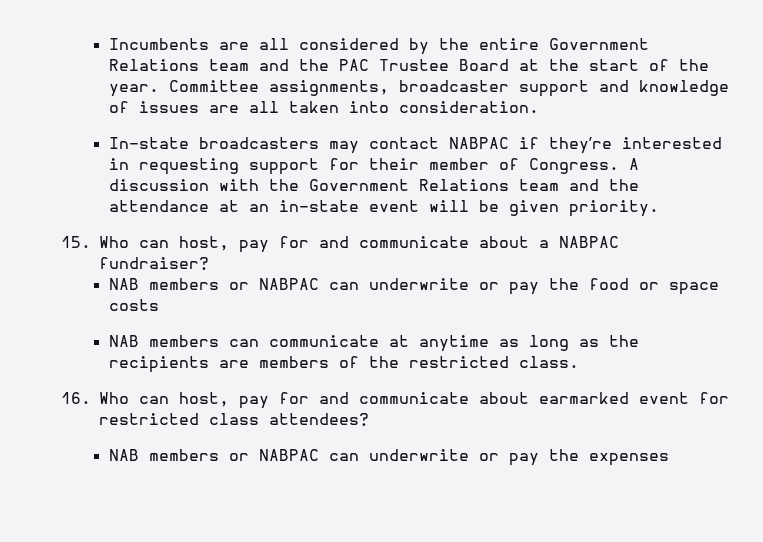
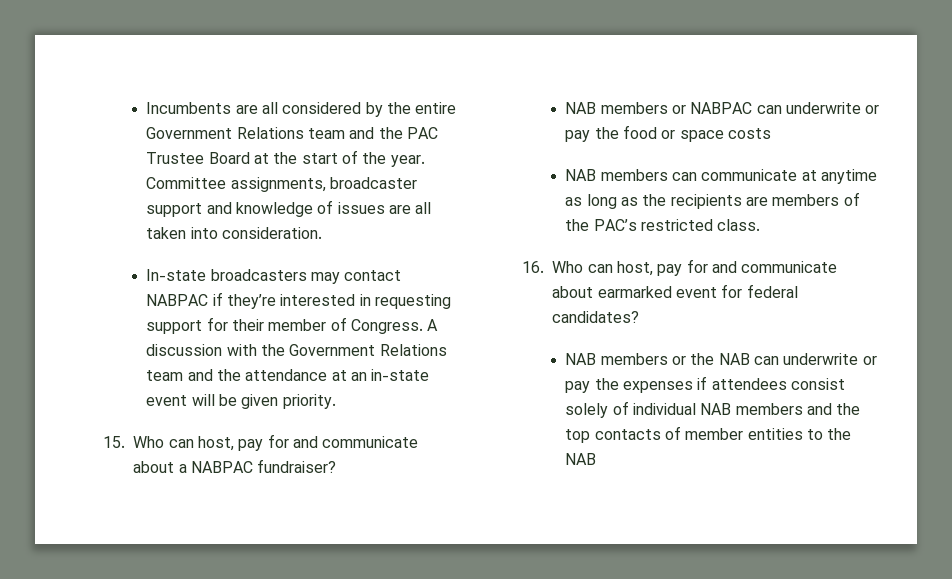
- NAB members can communicate at anytime as long as the recipients are members of the restricted class.
+ NAB members can communicate at anytime as long as the recipients are members of the PAC’s restricted class.
- 16. Who can host, pay for and communicate about earmarked event for restricted class attendees?
- NAB members or NABPAC can underwrite or pay the expenses
+ 16. Who can host, pay for and communicate about earmarked event for federal candidates?
+ NAB members or the NAB can underwrite or pay the expenses if attendees consist solely of individual NAB members and the top contacts of member entities to the NAB

